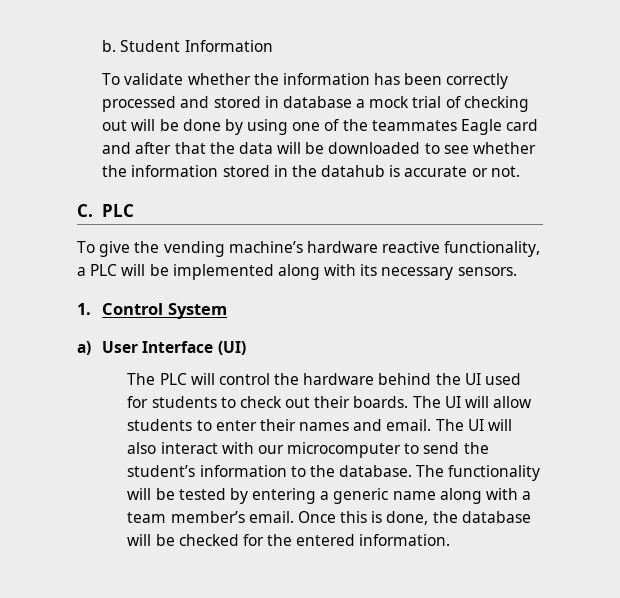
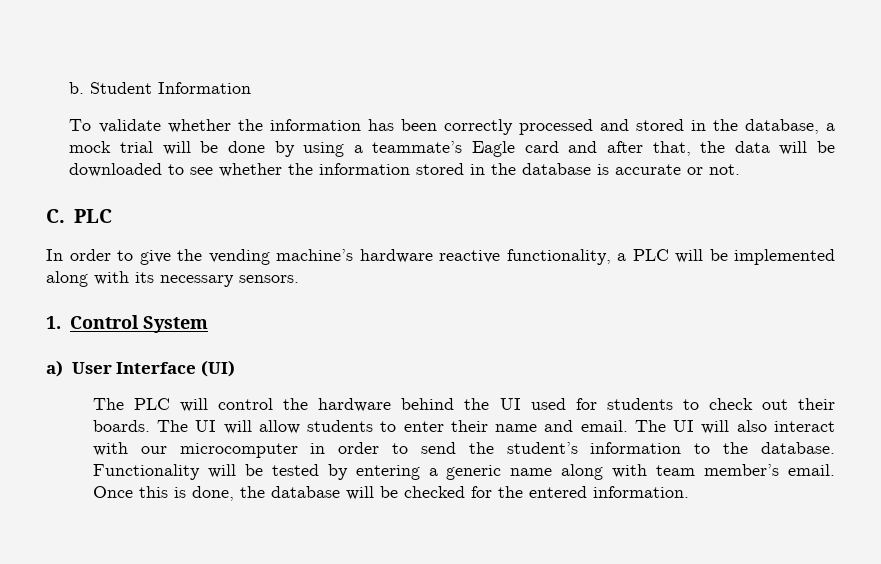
- To validate whether the information has been correctly processed and stored in database a mock trial of checking out will be done by using one of the teammates Eagle card and after that the data will be downloaded to see whether the information stored in the datahub is accurate or not.
+ To validate whether the information has been correctly processed and stored in the database, a mock trial will be done by using a teammate’s Eagle card and after that, the data will be downloaded to see whether the information stored in the database is accurate or not.
- To give the vending machine’s hardware reactive functionality, a PLC will be implemented along with its necessary sensors.
+ In order to give the vending machine’s hardware reactive functionality, a PLC will be implemented along with its necessary sensors.
- The UI will allow students to enter their names and email.
+ The UI will allow students to enter their name and email.
- The UI will also interact with our microcomputer to send the student’s information to the database.
+ The UI will also interact with our microcomputer in order to send the student’s information to the database.
- The functionality will be tested by entering a generic name along with a team member’s email.
+ Functionality will be tested by entering a generic name along with team member’s email.

